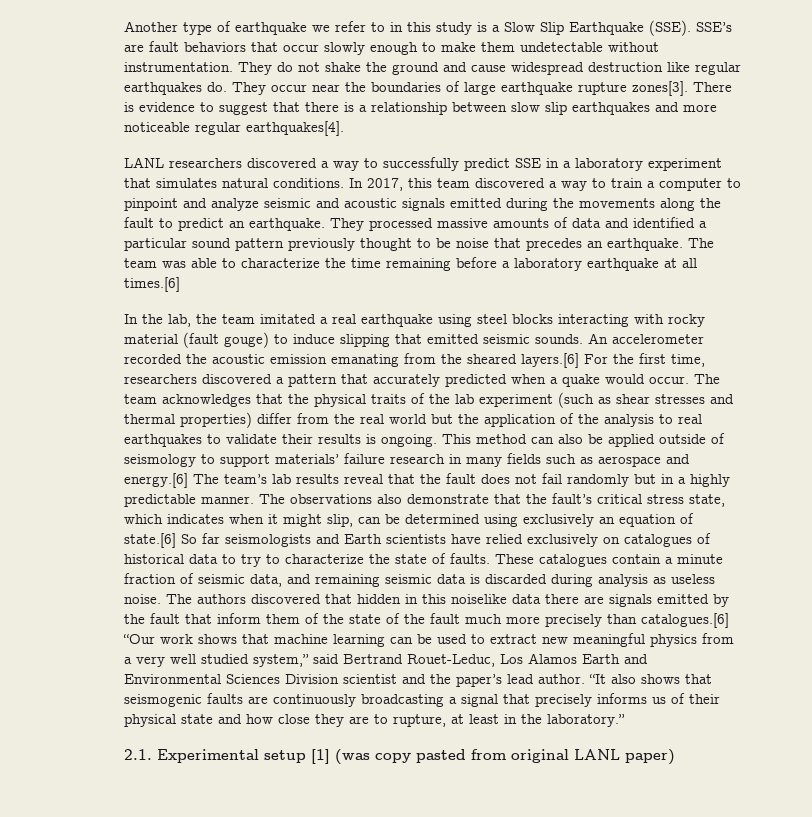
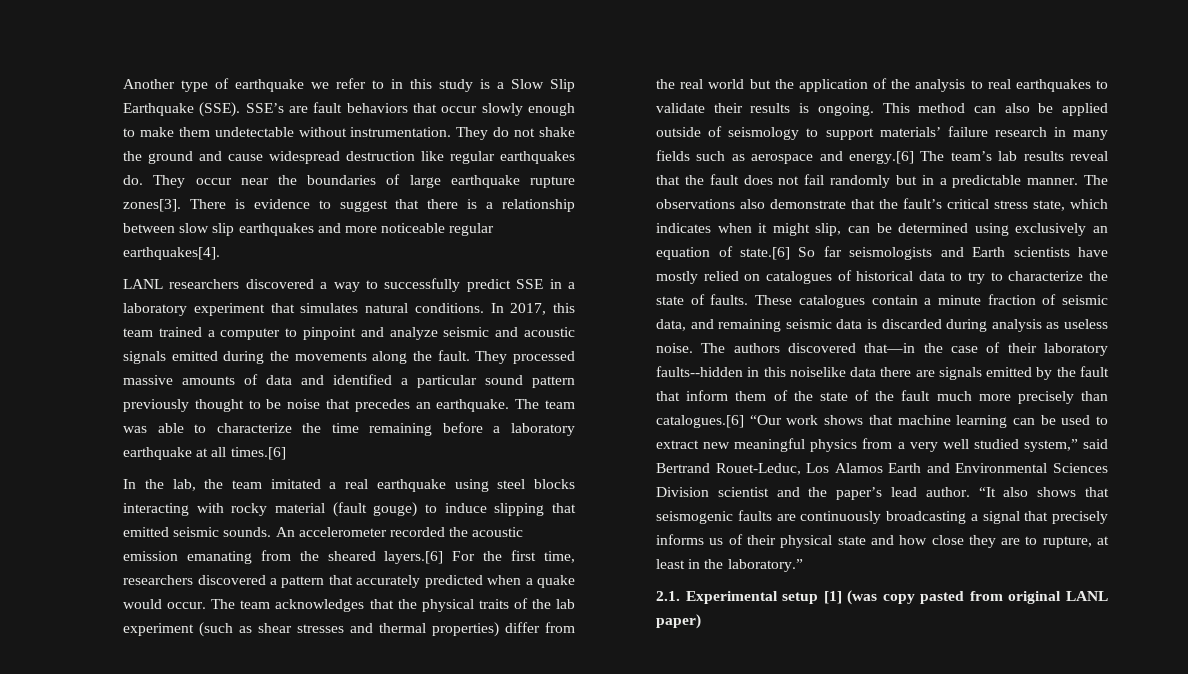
- In 2017, this team discovered a way to train a computer to pinpoint and analyze seismic and acoustic signals emitted during the movements along the fault to predict an earthquake.
+ In 2017, this team trained a computer to pinpoint and analyze seismic and acoustic signals emitted during the movements along the fault.
- This method can also be applied outside of seismology to support materials’ failure research in many fields such as aerospace and energy.[6] The team’s lab results reveal that the fault does not fail randomly but in a highly predictable manner.
+ This method can also be applied outside of seismology to support materials’ failure research in many fields such as aerospace and energy.[6] The team’s lab results reveal that the fault does not fail randomly but in a predictable manner.
- The observations also demonstrate that the fault’s critical stress state, which indicates when it might slip, can be determined using exclusively an equation of state.[6] So far seismologists and Earth scientists have relied exclusively on catalogues of historical data to try to characterize the state of faults.
+ The observations also demonstrate that the fault’s critical stress state, which indicates when it might slip, can be determined using exclusively an equation of state.[6] So far seismologists and Earth scientists have mostly relied on catalogues of historical data to try to characterize the state of faults.
- The authors discovered that hidden in this noiselike data there are signals emitted by the fault that inform them of the state of the fault much more precisely than catalogues.[6] “Our work shows that machine learning can be used to extract new meaningful physics from a very well studied system,” said Bertrand Rouet-Leduc, Los Alamos Earth and Environmental Sciences Division scientist and the paper’s lead author.
+ The authors discovered that—in the case of their laboratory faults--hidden in this noiselike data there are signals emitted by the fault that inform them of the state of the fault much more precisely than catalogues.[6] “Our work shows that machine learning can be used to extract new meaningful physics from a very well studied system,” said Bertrand Rouet-Leduc, Los Alamos Earth and Environmental Sciences Division scientist and the paper’s lead author.

